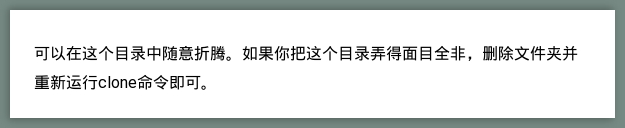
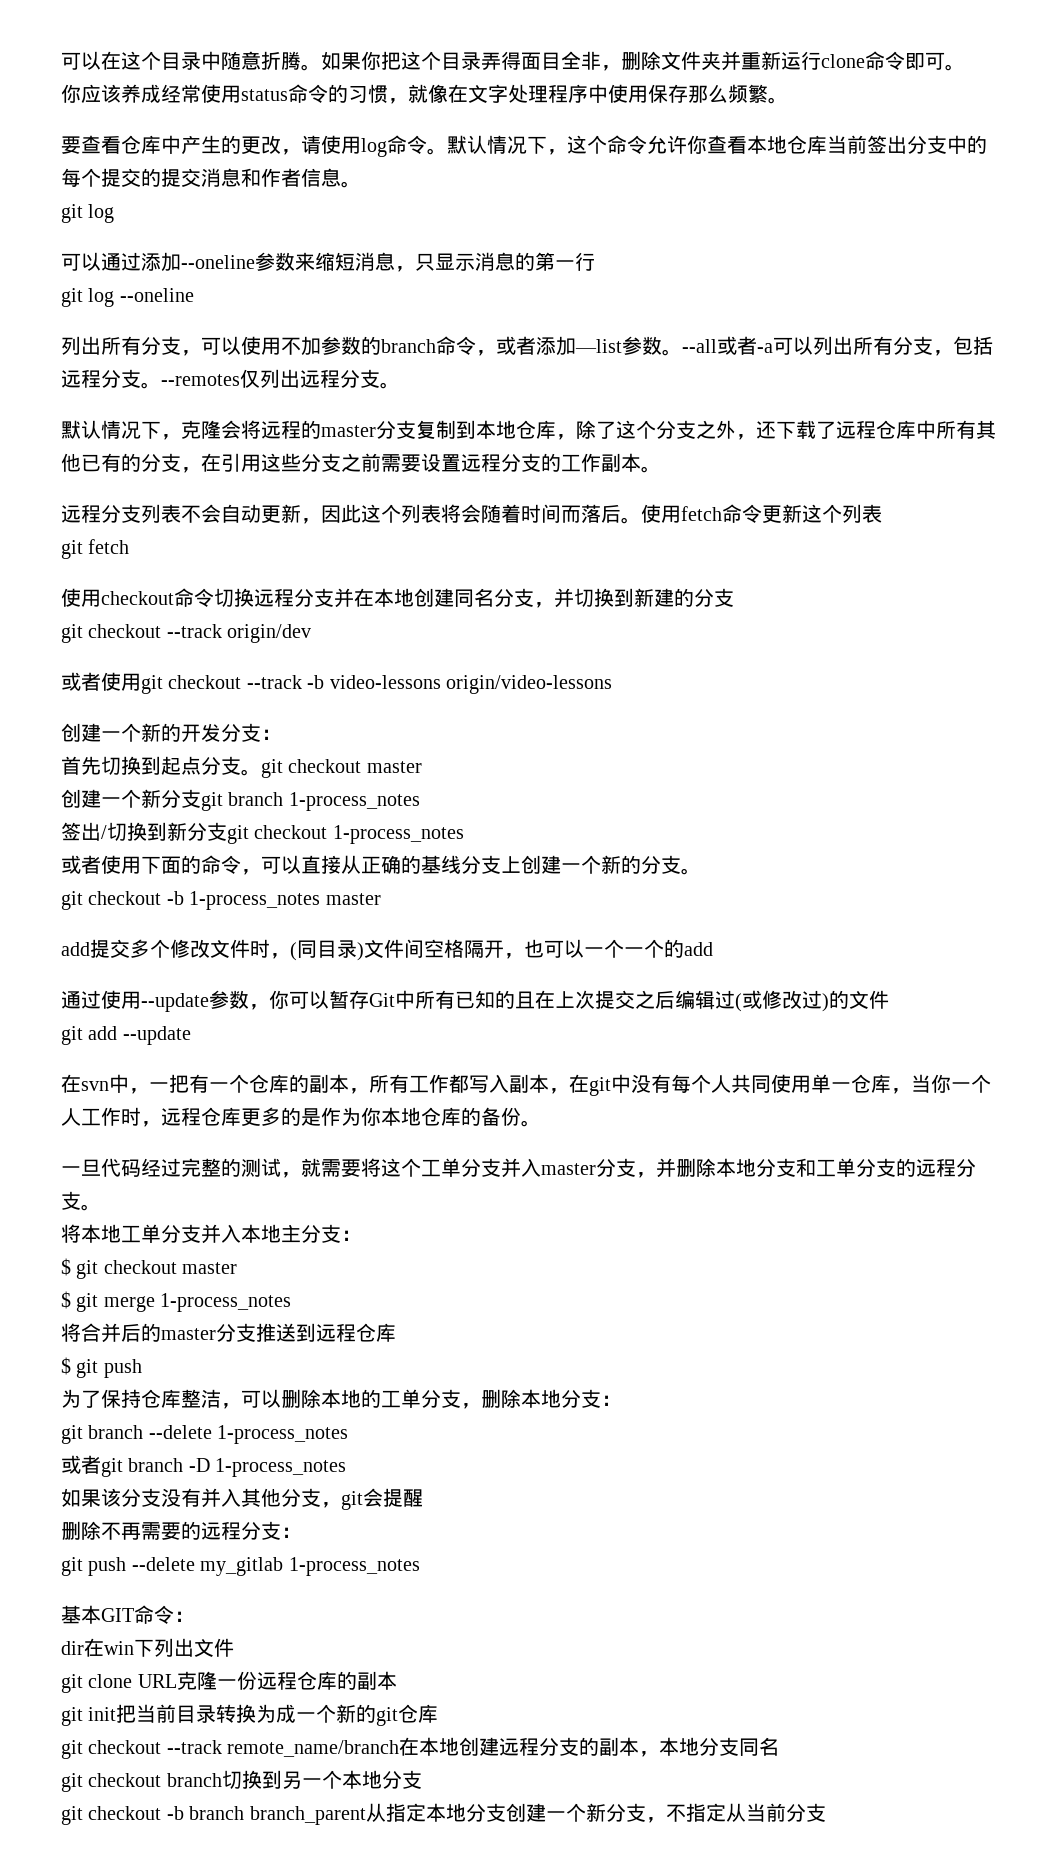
+ 你应该养成经常使用status命令的习惯，就像在文字处理程序中使用保存那么频繁。
+ 要查看仓库中产生的更改，请使用log命令。默认情况下，这个命令允许你查看本地仓库当前签出分支中的每个提交的提交消息和作者信息。
+ git log
+ 可以通过添加--oneline参数来缩短消息，只显示消息的第一行
+ git log --oneline
+ 列出所有分支，可以使用不加参数的branch命令，或者添加—list参数。--all或者-a可以列出所有分支，包括远程分支。--remotes仅列出远程分支。
+ 默认情况下，克隆会将远程的master分支复制到本地仓库，除了这个分支之外，还下载了远程仓库中所有其他已有的分支，在引用这些分支之前需要设置远程分支的工作副本。
+ 远程分支列表不会自动更新，因此这个列表将会随着时间而落后。使用fetch命令更新这个列表
+ git fetch
+ 使用checkout命令切换远程分支并在本地创建同名分支，并切换到新建的分支
+ git checkout --track origin/dev
+ 或者使用git checkout --track -b video-lessons origin/video-lessons
+ 创建一个新的开发分支：
+ 首先切换到起点分支。git checkout master
+ 创建一个新分支git branch 1-process_notes
+ 签出/切换到新分支git checkout 1-process_notes
+ 或者使用下面的命令，可以直接从正确的基线分支上创建一个新的分支。
+ git checkout -b 1-process_notes master
+ add提交多个修改文件时，(同目录)文件间空格隔开，也可以一个一个的add
+ 通过使用--update参数，你可以暂存Git中所有已知的且在上次提交之后编辑过(或修改过)的文件
+ git add --update
+ 在svn中，一把有一个仓库的副本，所有工作都写入副本，在git中没有每个人共同使用单一仓库，当你一个人工作时，远程仓库更多的是作为你本地仓库的备份。
+ 一旦代码经过完整的测试，就需要将这个工单分支并入master分支，并删除本地分支和工单分支的远程分支。
+ 将本地工单分支并入本地主分支：
+ $ git checkout master
+ $ git merge 1-process_notes
+ 将合并后的master分支推送到远程仓库
+ $ git push
+ 为了保持仓库整洁，可以删除本地的工单分支，删除本地分支：
+ git branch --delete 1-process_notes
+ 或者git branch -D 1-process_notes
+ 如果该分支没有并入其他分支，git会提醒
+ 删除不再需要的远程分支：
+ git push --delete my_gitlab 1-process_notes
+ 基本GIT命令：
+ dir在win下列出文件
+ git clone URL克隆一份远程仓库的副本
+ git init把当前目录转换为成一个新的git仓库
+ git checkout --track remote_name/branch在本地创建远程分支的副本，本地分支同名
+ git checkout branch切换到另一个本地分支
+ git checkout -b branch branch_parent从指定本地分支创建一个新分支，不指定从当前分支

